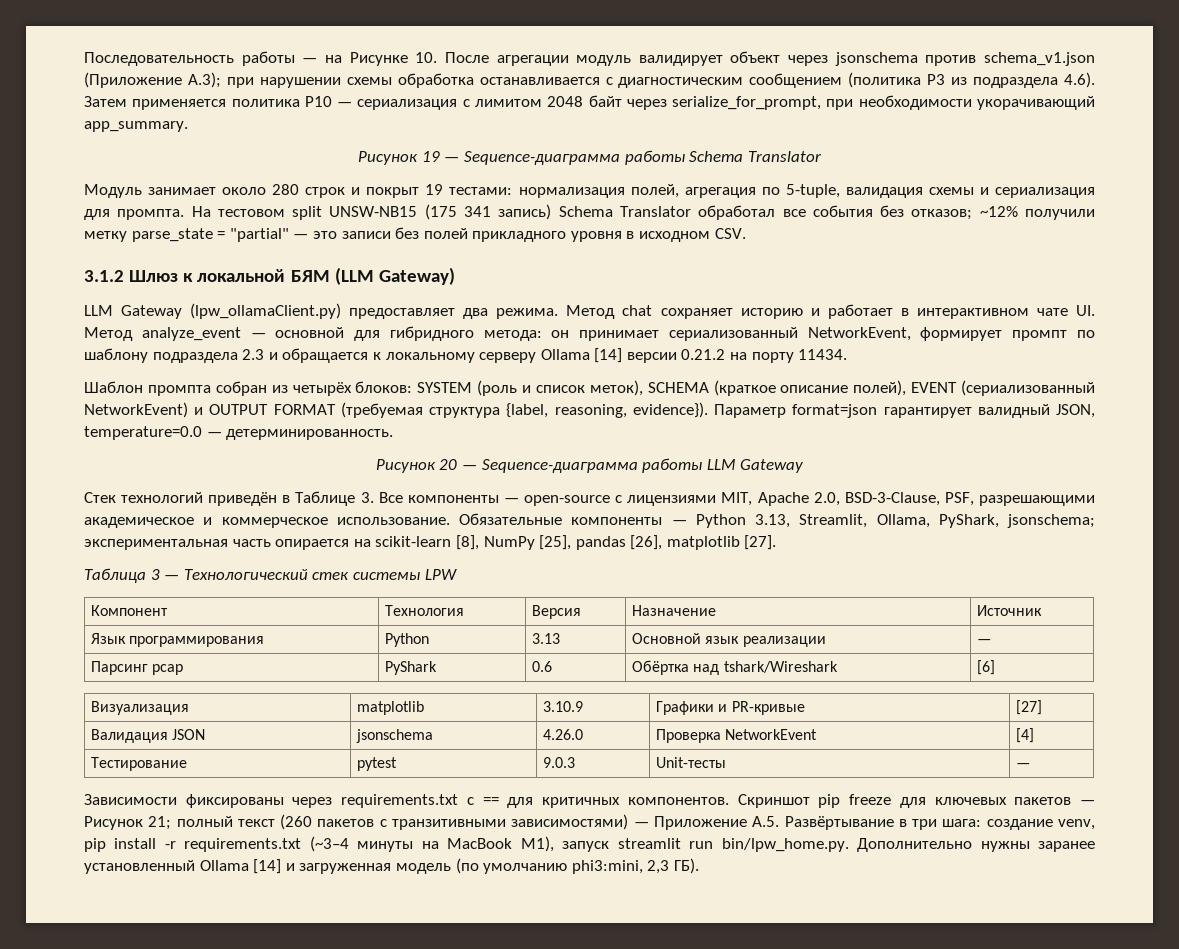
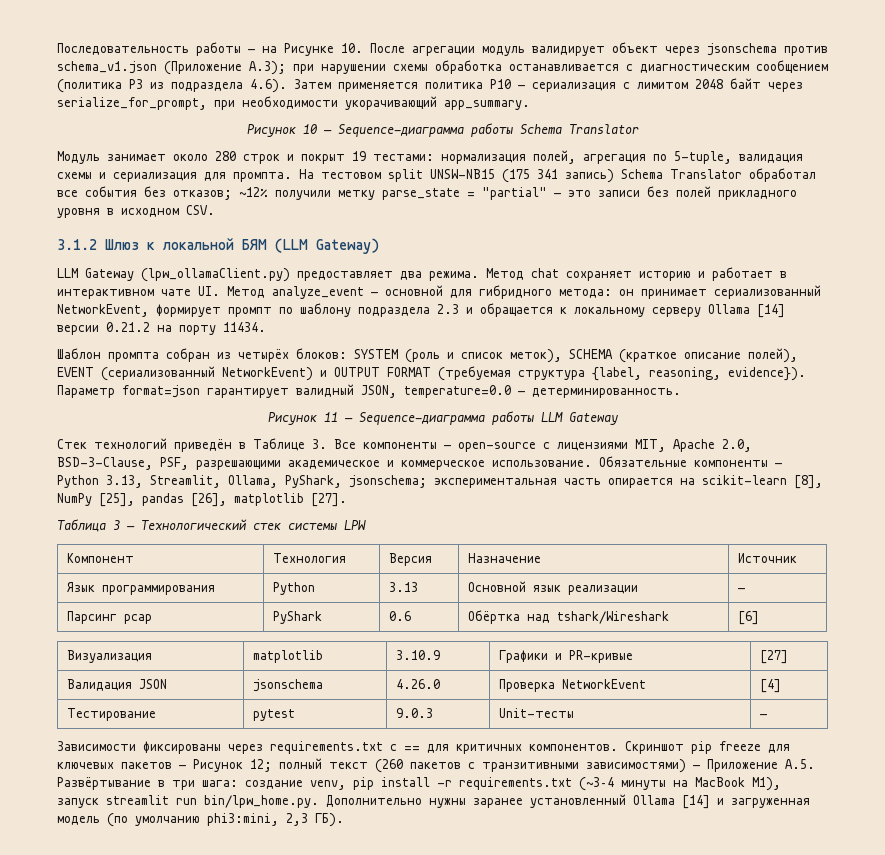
- Рисунок 19 — Sequence-диаграмма работы Schema Translator
+ Рисунок 10 — Sequence-диаграмма работы Schema Translator
- Рисунок 20 — Sequence-диаграмма работы LLM Gateway
+ Рисунок 11 — Sequence-диаграмма работы LLM Gateway
- Скриншот pip freeze для ключевых пакетов — Рисунок 21; полный текст (260 пакетов с транзитивными зависимостями) — Приложение А.5. Развёртывание в три шага: создание venv, pip install -r requirements.txt (~3–4 минуты на MacBook M1), запуск streamlit run bin/lpw_home.py. Дополнительно нужны заранее установленный Ollama [14] и загруженная модель (по умолчанию phi3:mini, 2,3 ГБ).
+ Скриншот pip freeze для ключевых пакетов — Рисунок 12; полный текст (260 пакетов с транзитивными зависимостями) — Приложение А.5. Развёртывание в три шага: создание venv, pip install -r requirements.txt (~3–4 минуты на MacBook M1), запуск streamlit run bin/lpw_home.py. Дополнительно нужны заранее установленный Ollama [14] и загруженная модель (по умолчанию phi3:mini, 2,3 ГБ).

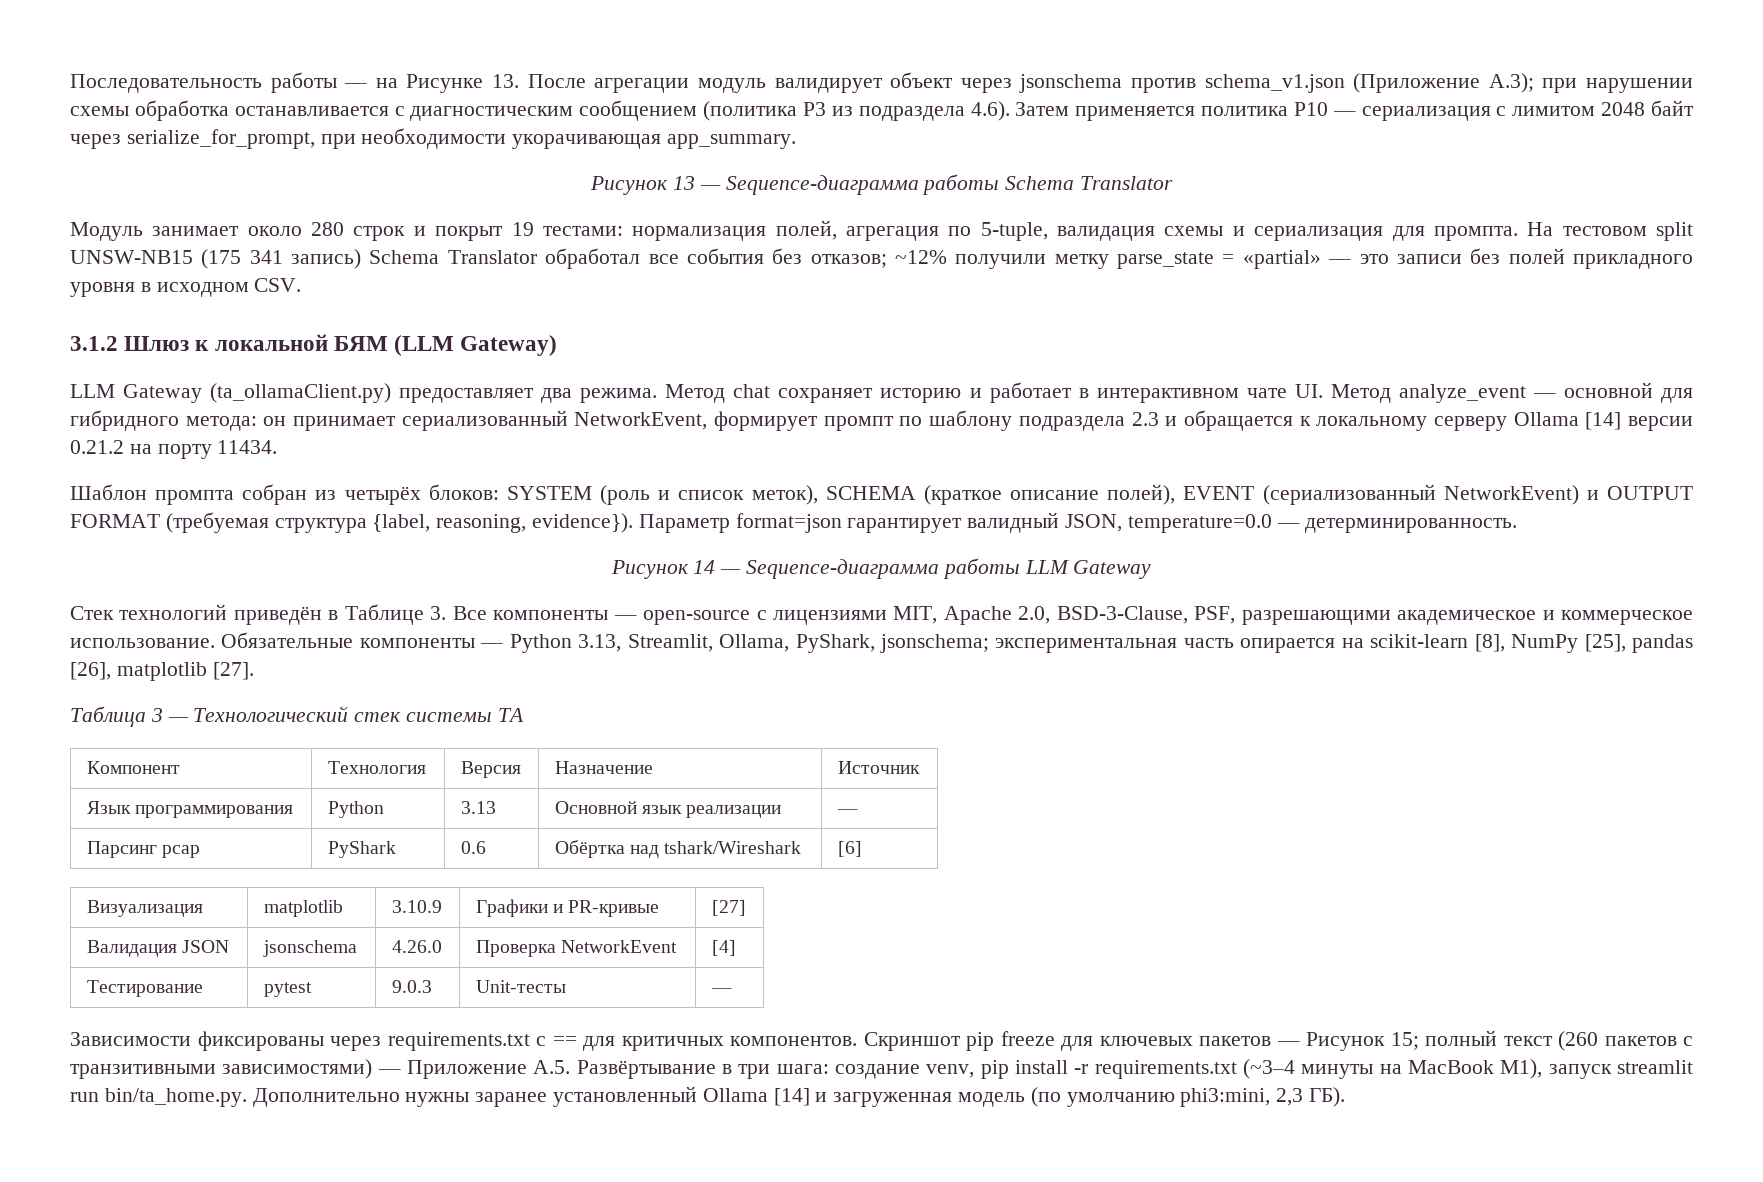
- Последовательность работы — на Рисунке 10. После агрегации модуль валидирует объект через jsonschema против schema_v1.json (Приложение А.3); при нарушении схемы обработка останавливается с диагностическим сообщением (политика P3 из подраздела 4.6). Затем применяется политика P10 — сериализация с лимитом 2048 байт через serialize_for_prompt, при необходимости укорачивающий app_summary.
+ Последовательность работы — на Рисунке 13. После агрегации модуль валидирует объект через jsonschema против schema_v1.json (Приложение А.3); при нарушении схемы обработка останавливается с диагностическим сообщением (политика P3 из подраздела 4.6). Затем применяется политика P10 — сериализация с лимитом 2048 байт через serialize_for_prompt, при необходимости укорачивающая app_summary.
- Рисунок 10 — Sequence-диаграмма работы Schema Translator
+ Рисунок 13 — Sequence-диаграмма работы Schema Translator
- На тестовом split UNSW-NB15 (175 341 запись) Schema Translator обработал все события без отказов; ~12% получили метку parse_state = "partial" — это записи без полей прикладного уровня в исходном CSV.
+ На тестовом split UNSW-NB15 (175 341 запись) Schema Translator обработал все события без отказов; ~12% получили метку parse_state = «partial» — это записи без полей прикладного уровня в исходном CSV.
- LLM Gateway (lpw_ollamaClient.py) предоставляет два режима.
+ LLM Gateway (ta_ollamaClient.py) предоставляет два режима.
- Рисунок 11 — Sequence-диаграмма работы LLM Gateway
+ Рисунок 14 — Sequence-диаграмма работы LLM Gateway
- Таблица 3 — Технологический стек системы LPW
+ Таблица 3 — Технологический стек системы TA
- Скриншот pip freeze для ключевых пакетов — Рисунок 12; полный текст (260 пакетов с транзитивными зависимостями) — Приложение А.5. Развёртывание в три шага: создание venv, pip install -r requirements.txt (~3–4 минуты на MacBook M1), запуск streamlit run bin/lpw_home.py. Дополнительно нужны заранее установленный Ollama [14] и загруженная модель (по умолчанию phi3:mini, 2,3 ГБ).
+ Скриншот pip freeze для ключевых пакетов — Рисунок 15; полный текст (260 пакетов с транзитивными зависимостями) — Приложение А.5. Развёртывание в три шага: создание venv, pip install -r requirements.txt (~3–4 минуты на MacBook M1), запуск streamlit run bin/ta_home.py. Дополнительно нужны заранее установленный Ollama [14] и загруженная модель (по умолчанию phi3:mini, 2,3 ГБ).

